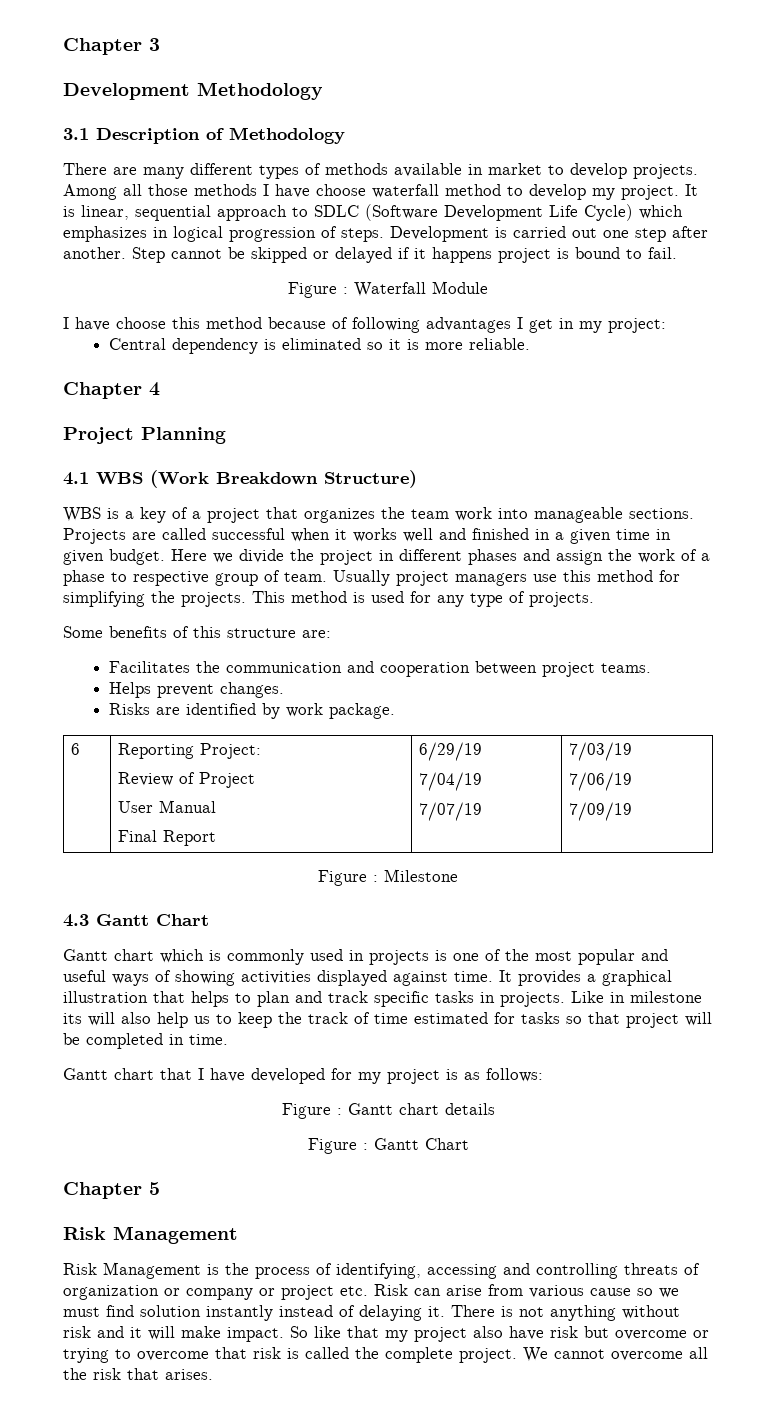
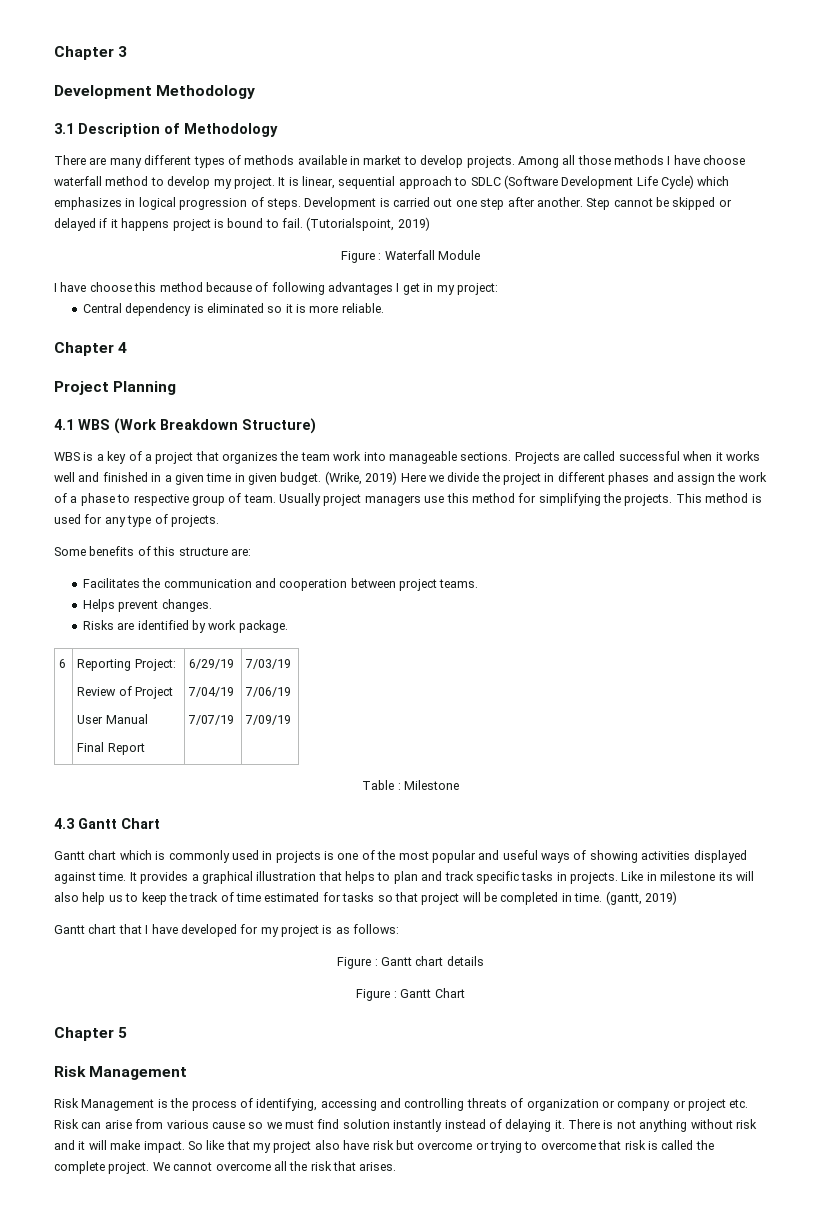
+ (Tutorialspoint, 2019)
- Here we divide the project in different phases and assign the work of a phase to respective group of team.
+ (Wrike, 2019) Here we divide the project in different phases and assign the work of a phase to respective group of team.
- Figure : Milestone
+ Table : Milestone
+ (gantt, 2019)

